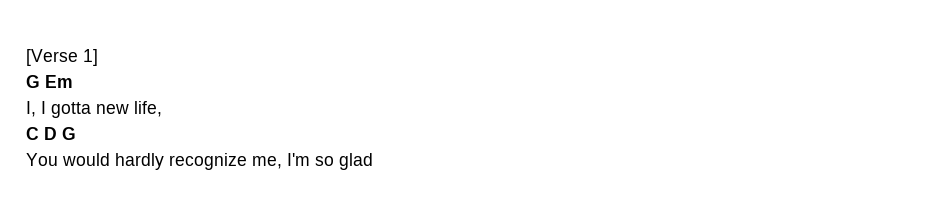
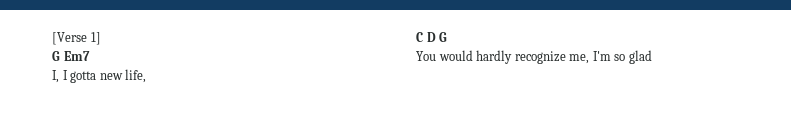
- G Em
+ G Em7

